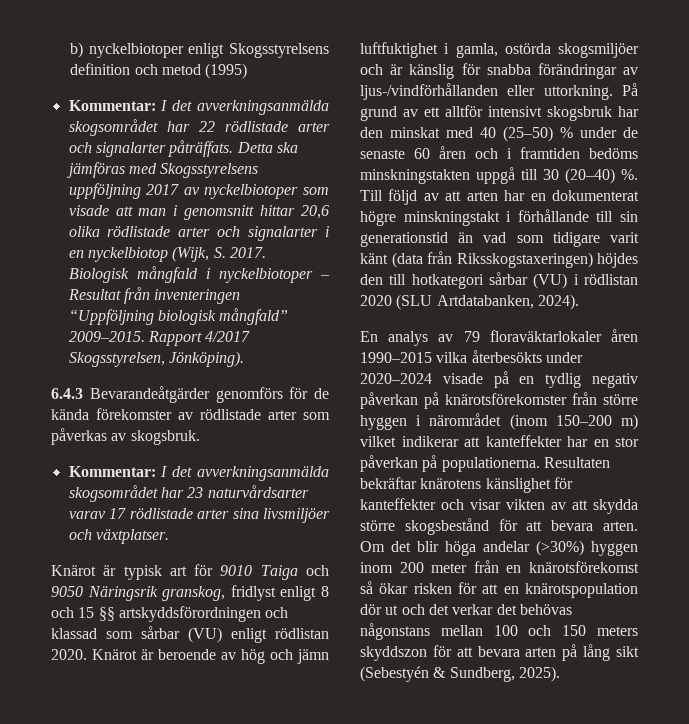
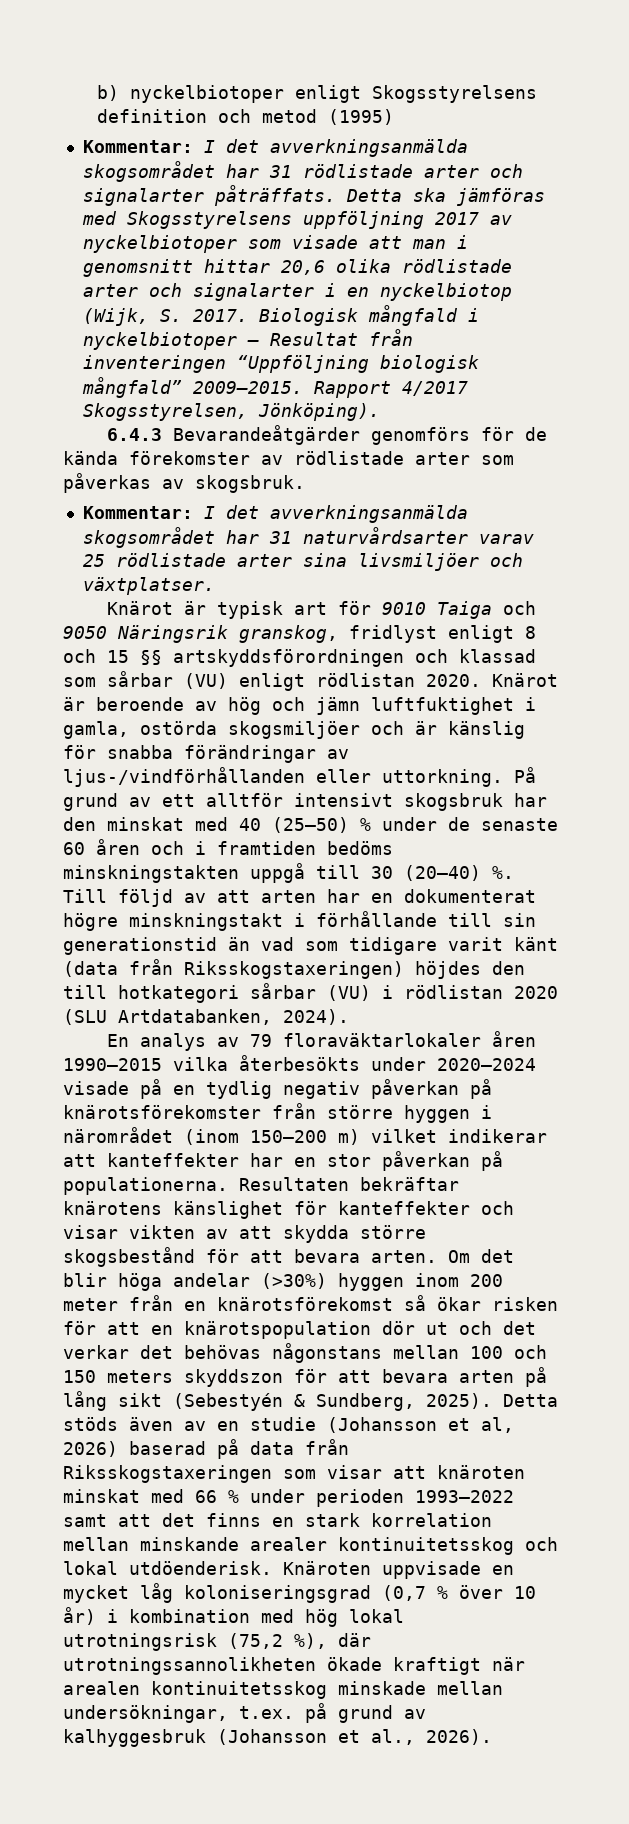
- Kommentar: I det avverkningsanmälda skogsområdet har 22 rödlistade arter och signalarter påträffats.
+ Kommentar: I det avverkningsanmälda skogsområdet har 31 rödlistade arter och signalarter påträffats.
- Kommentar: I det avverkningsanmälda skogsområdet har 23 naturvårdsarter varav 17 rödlistade arter sina livsmiljöer och växtplatser.
+ Kommentar: I det avverkningsanmälda skogsområdet har 31 naturvårdsarter varav 25 rödlistade arter sina livsmiljöer och växtplatser.
+ Detta stöds även av en studie (Johansson et al, 2026) baserad på data från Riksskogstaxeringen som visar att knäroten minskat med 66 % under perioden 1993–2022 samt att det finns en stark korrelation mellan minskande arealer kontinuitetsskog och lokal utdöenderisk. Knäroten uppvisade en mycket låg koloniseringsgrad (0,7 % över 10 år) i kombination med hög lokal utrotningsrisk (75,2 %), där utrotningssannolikheten ökade kraftigt när arealen kontinuitetsskog minskade mellan undersökningar, t.ex. på grund av kalhyggesbruk (Johansson et al., 2026).

